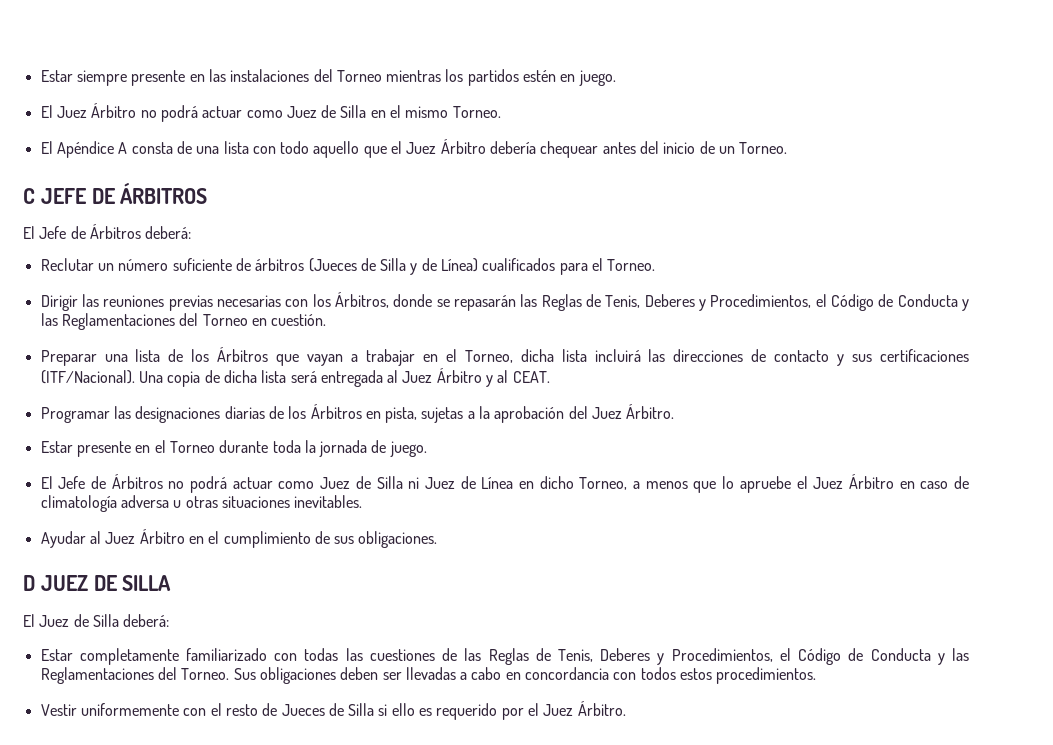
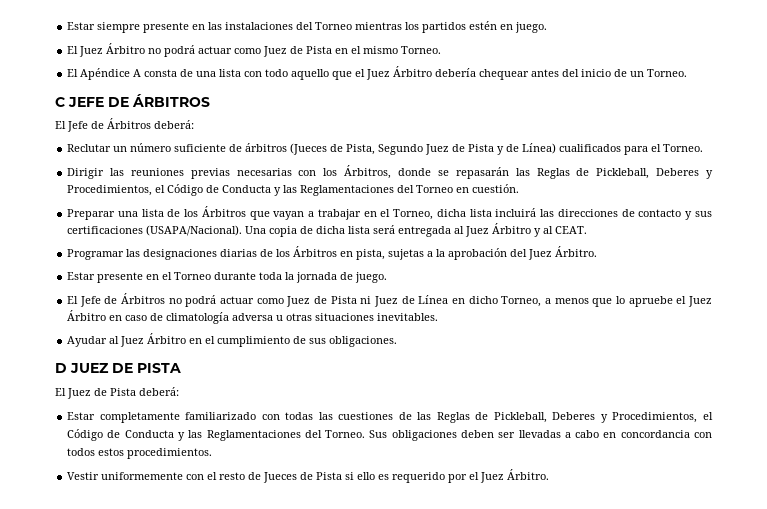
- El Juez Árbitro no podrá actuar como Juez de Silla en el mismo Torneo.
+ El Juez Árbitro no podrá actuar como Juez de Pista en el mismo Torneo.
- Reclutar un número suficiente de árbitros (Jueces de Silla y de Línea) cualificados para el Torneo.
+ Reclutar un número suficiente de árbitros (Jueces de Pista, Segundo Juez de Pista y de Línea) cualificados para el Torneo.
- Dirigir las reuniones previas necesarias con los Árbitros, donde se repasarán las Reglas de Tenis, Deberes y Procedimientos, el Código de Conducta y las Reglamentaciones del Torneo en cuestión.
+ Dirigir las reuniones previas necesarias con los Árbitros, donde se repasarán las Reglas de Pickleball, Deberes y Procedimientos, el Código de Conducta y las Reglamentaciones del Torneo en cuestión.
- Preparar una lista de los Árbitros que vayan a trabajar en el Torneo, dicha lista incluirá las direcciones de contacto y sus certificaciones (ITF/Nacional).
+ Preparar una lista de los Árbitros que vayan a trabajar en el Torneo, dicha lista incluirá las direcciones de contacto y sus certificaciones (USAPA/Nacional).
- El Jefe de Árbitros no podrá actuar como Juez de Silla ni Juez de Línea en dicho Torneo, a menos que lo apruebe el Juez Árbitro en caso de climatología adversa u otras situaciones inevitables.
+ El Jefe de Árbitros no podrá actuar como Juez de Pista ni Juez de Línea en dicho Torneo, a menos que lo apruebe el Juez Árbitro en caso de climatología adversa u otras situaciones inevitables.
- D JUEZ DE SILLA
+ D JUEZ DE PISTA
- El Juez de Silla deberá:
+ El Juez de Pista deberá:
- Estar completamente familiarizado con todas las cuestiones de las Reglas de Tenis, Deberes y Procedimientos, el Código de Conducta y las Reglamentaciones del Torneo.
+ Estar completamente familiarizado con todas las cuestiones de las Reglas de Pickleball, Deberes y Procedimientos, el Código de Conducta y las Reglamentaciones del Torneo.
- Vestir uniformemente con el resto de Jueces de Silla si ello es requerido por el Juez Árbitro.
+ Vestir uniformemente con el resto de Jueces de Pista si ello es requerido por el Juez Árbitro.

